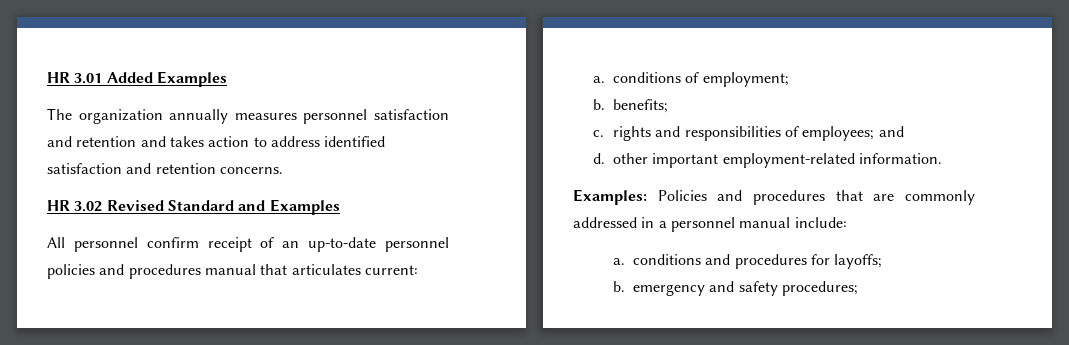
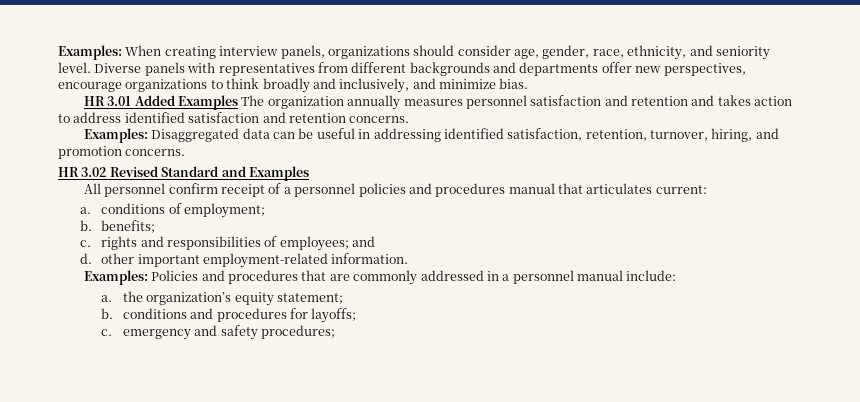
+ Examples: When creating interview panels, organizations should consider age, gender, race, ethnicity, and seniority level. Diverse panels with representatives from different backgrounds and departments offer new perspectives, encourage organizations to think broadly and inclusively, and minimize bias.
- HR 3.01 Added Examples
- The organization annually measures personnel satisfaction and retention and takes action to address identified satisfaction and retention concerns.
+ HR 3.01 Added Examples The organization annually measures personnel satisfaction and retention and takes action to address identified satisfaction and retention concerns.
+ Examples: Disaggregated data can be useful in addressing identified satisfaction, retention, turnover, hiring, and promotion concerns.
- All personnel confirm receipt of an up-to-date personnel policies and procedures manual that articulates current:
+ All personnel confirm receipt of a personnel policies and procedures manual that articulates current:
- a. conditions and procedures for layoffs;
+ a. the organization’s equity statement;
+ b. conditions and procedures for layoffs;
- b. emergency and safety procedures;
+ c. emergency and safety procedures;

